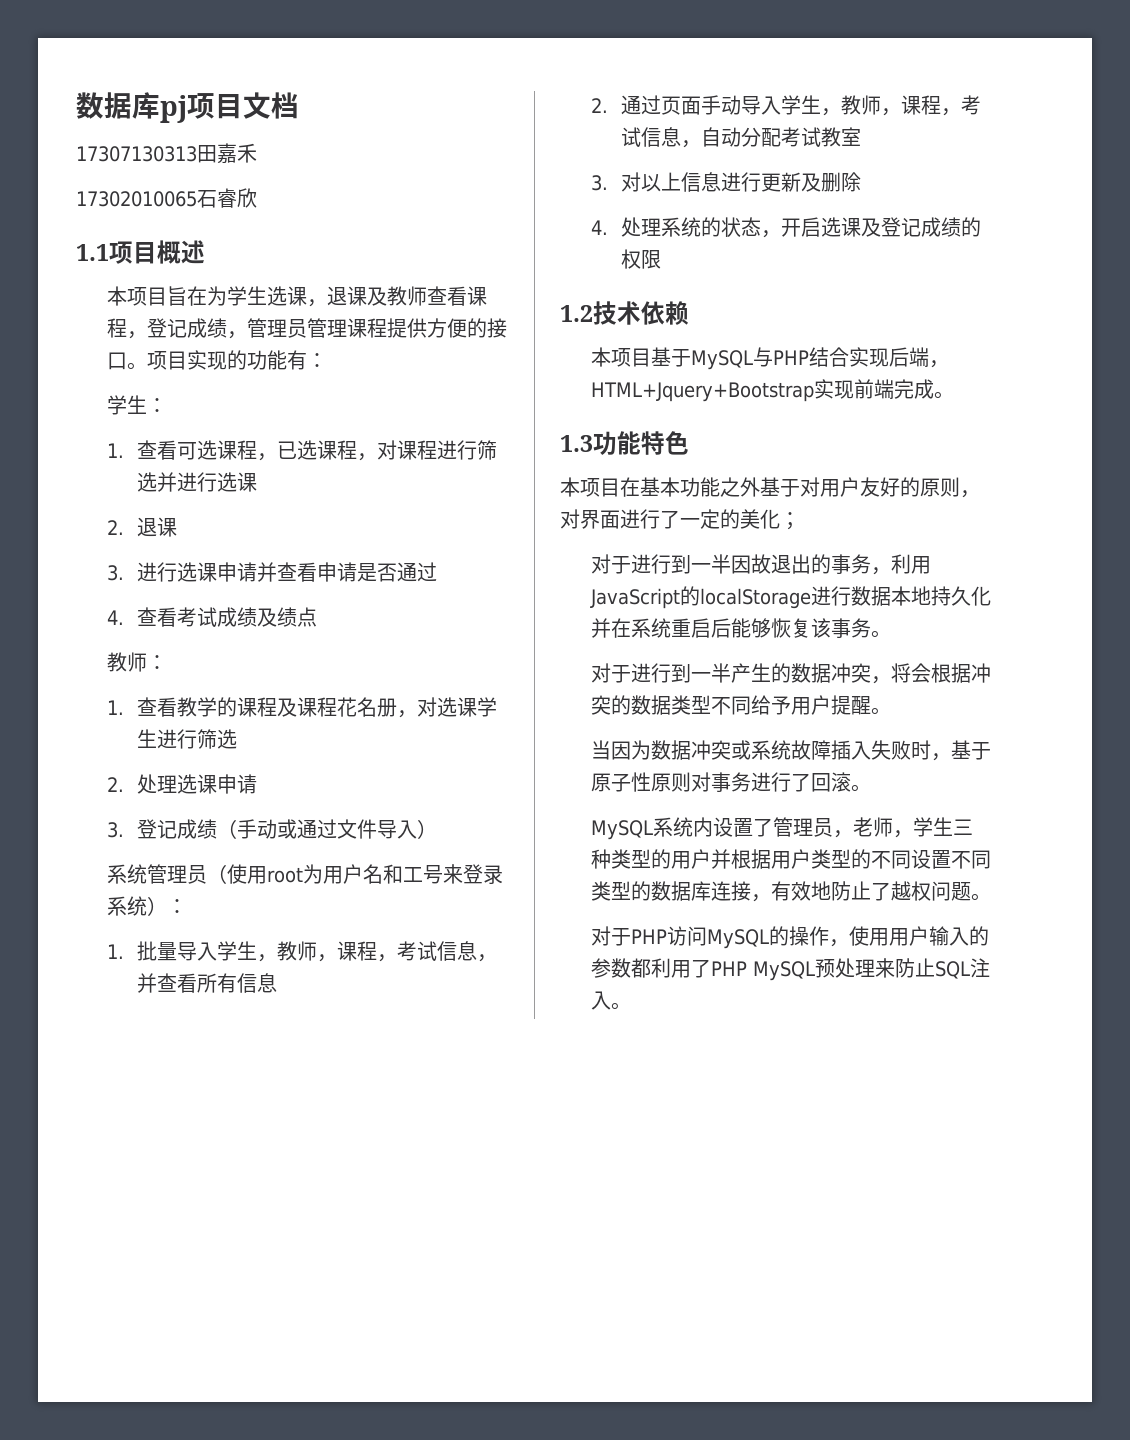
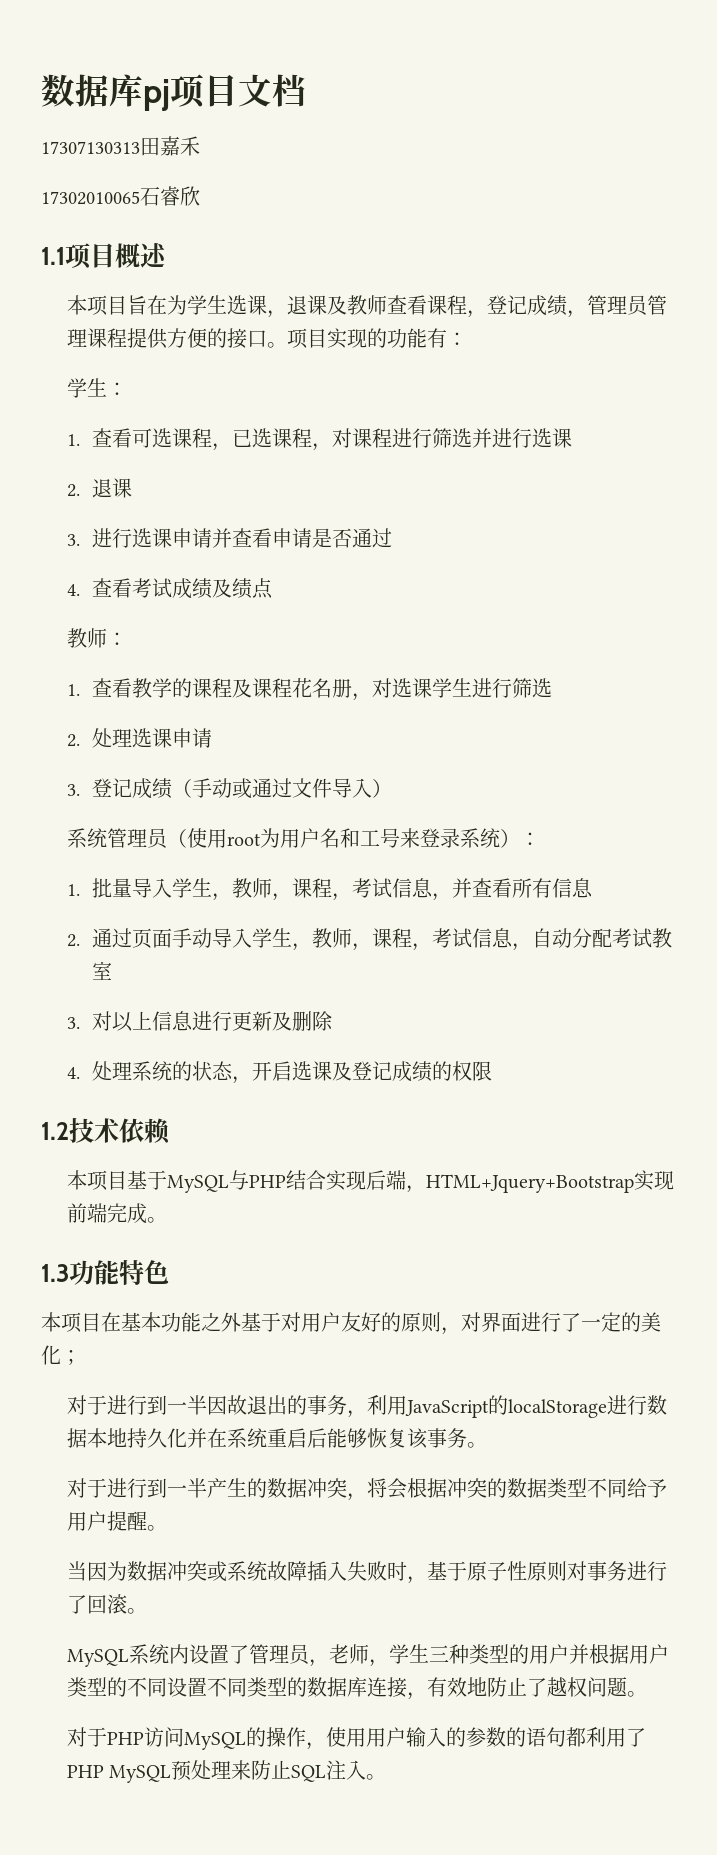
- 对于PHP访问MySQL的操作，使用用户输入的参数都利用了PHP MySQL预处理来防止SQL注入。
+ 对于PHP访问MySQL的操作，使用用户输入的参数的语句都利用了PHP MySQL预处理来防止SQL注入。

